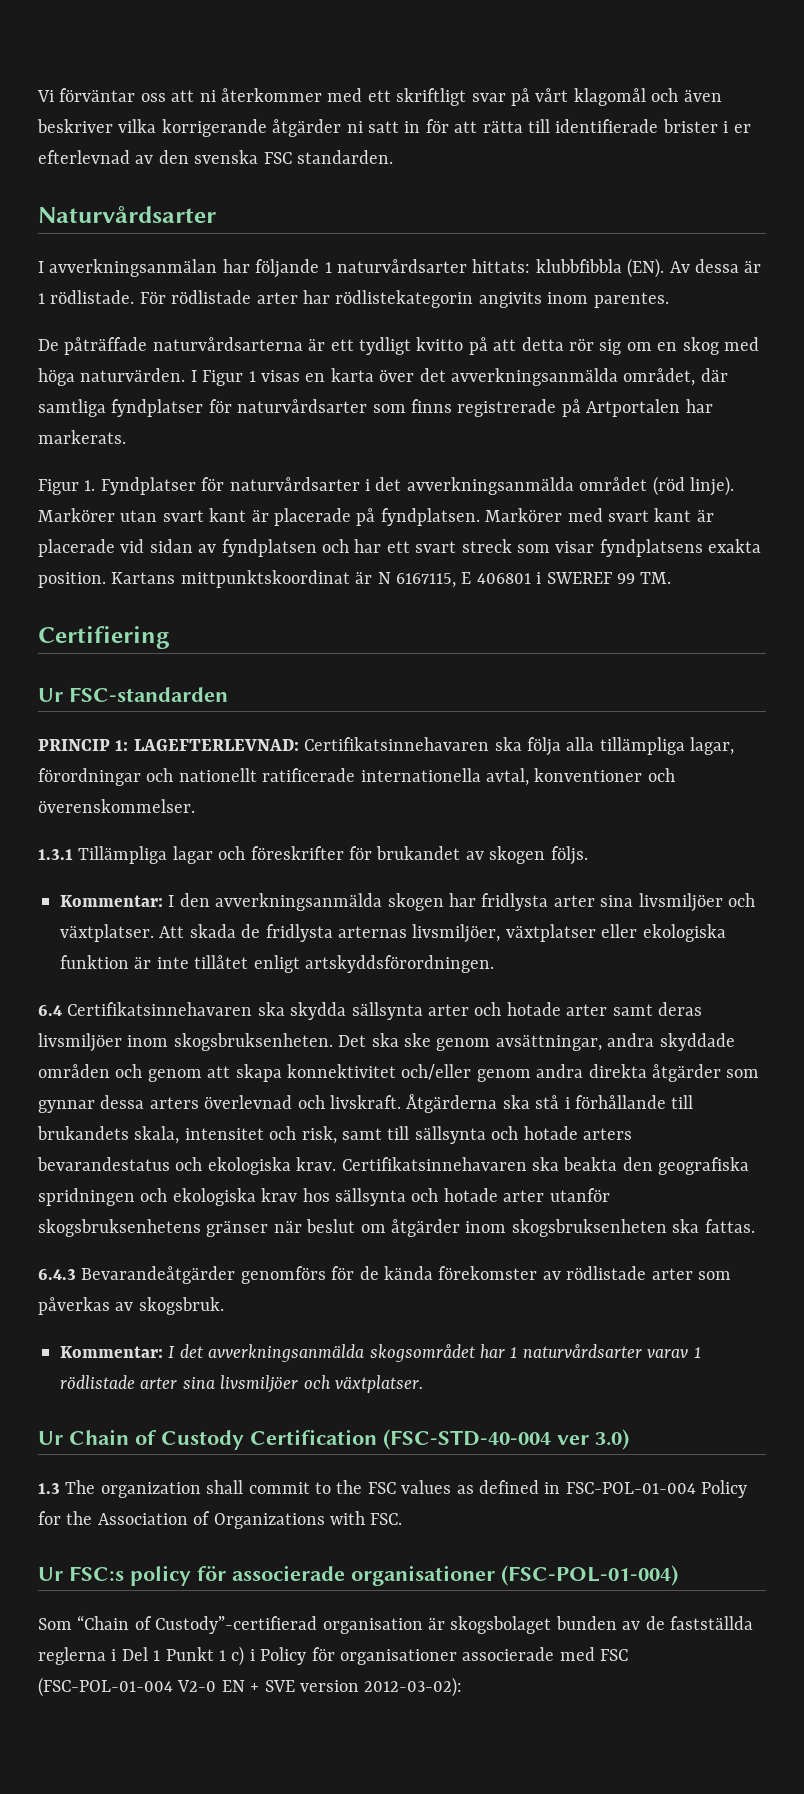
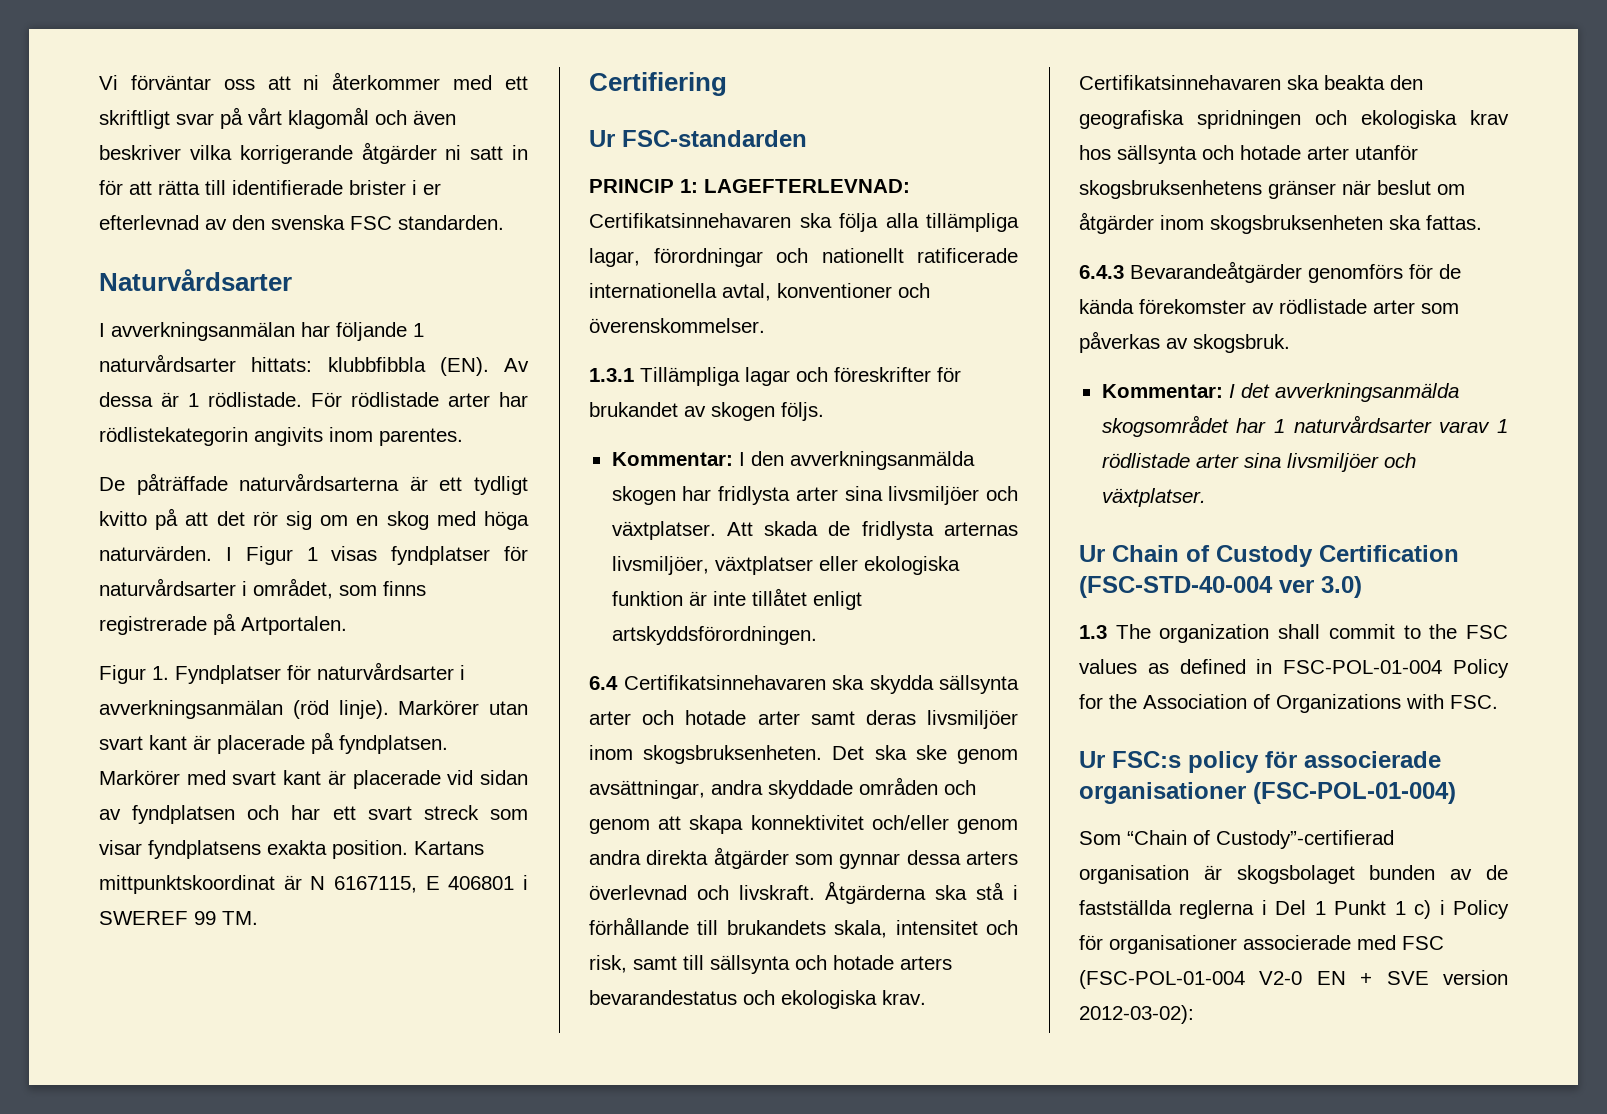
- De påträffade naturvårdsarterna är ett tydligt kvitto på att detta rör sig om en skog med höga naturvärden.
+ De påträffade naturvårdsarterna är ett tydligt kvitto på att det rör sig om en skog med höga naturvärden.
- I Figur 1 visas en karta över det avverkningsanmälda området, där samtliga fyndplatser för naturvårdsarter som finns registrerade på Artportalen har markerats.
+ I Figur 1 visas fyndplatser för naturvårdsarter i området, som finns registrerade på Artportalen.
- Figur 1. Fyndplatser för naturvårdsarter i det avverkningsanmälda området (röd linje).
+ Figur 1. Fyndplatser för naturvårdsarter i avverkningsanmälan (röd linje).

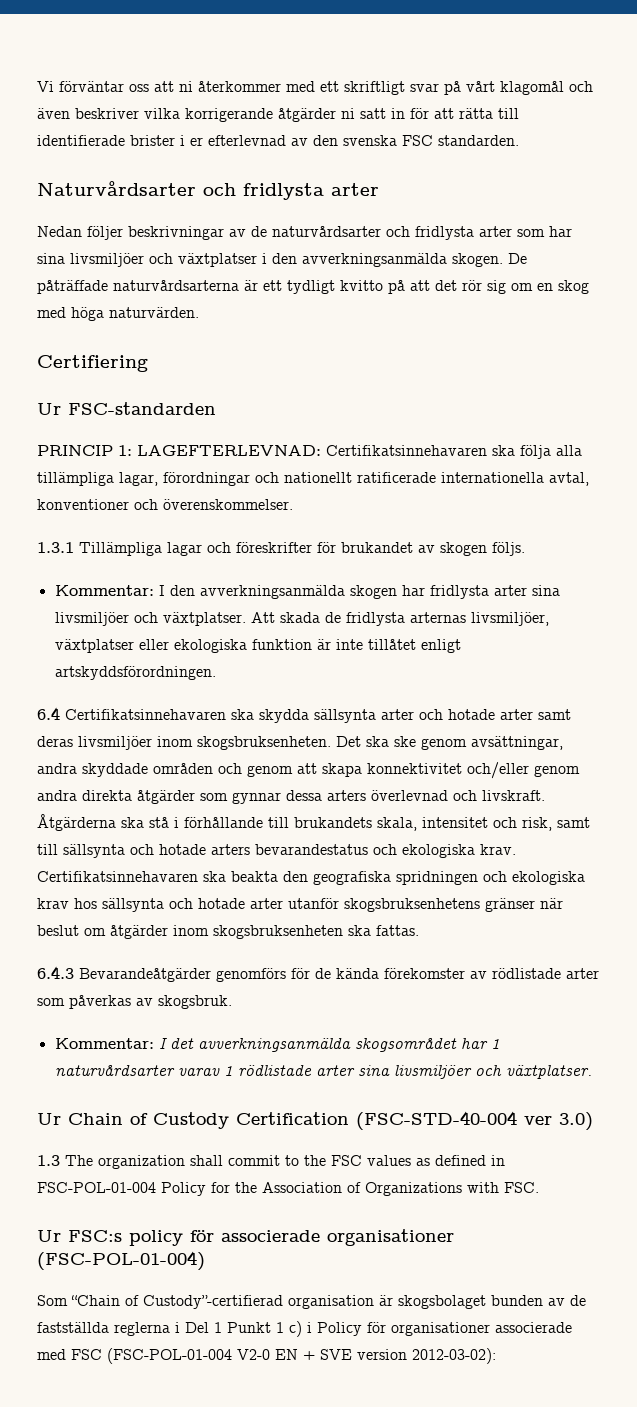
- Naturvårdsarter
- I avverkningsanmälan har följande 1 naturvårdsarter hittats: klubbfibbla (EN). Av dessa är 1 rödlistade. För rödlistade arter har rödlistekategorin angivits inom parentes.
- De påträffade naturvårdsarterna är ett tydligt kvitto på att det rör sig om en skog med höga naturvärden. I Figur 1 visas fyndplatser för naturvårdsarter i området, som finns registrerade på Artportalen.
- Figur 1. Fyndplatser för naturvårdsarter i avverkningsanmälan (röd linje). Markörer utan svart kant är placerade på fyndplatsen. Markörer med svart kant är placerade vid sidan av fyndplatsen och har ett svart streck som visar fyndplatsens exakta position. Kartans mittpunktskoordinat är N 6167115, E 406801 i SWEREF 99 TM.
+ Naturvårdsarter och fridlysta arter
+ Nedan följer beskrivningar av de naturvårdsarter och fridlysta arter som har sina livsmiljöer och växtplatser i den avverkningsanmälda skogen. De påträffade naturvårdsarterna är ett tydligt kvitto på att det rör sig om en skog med höga naturvärden.

